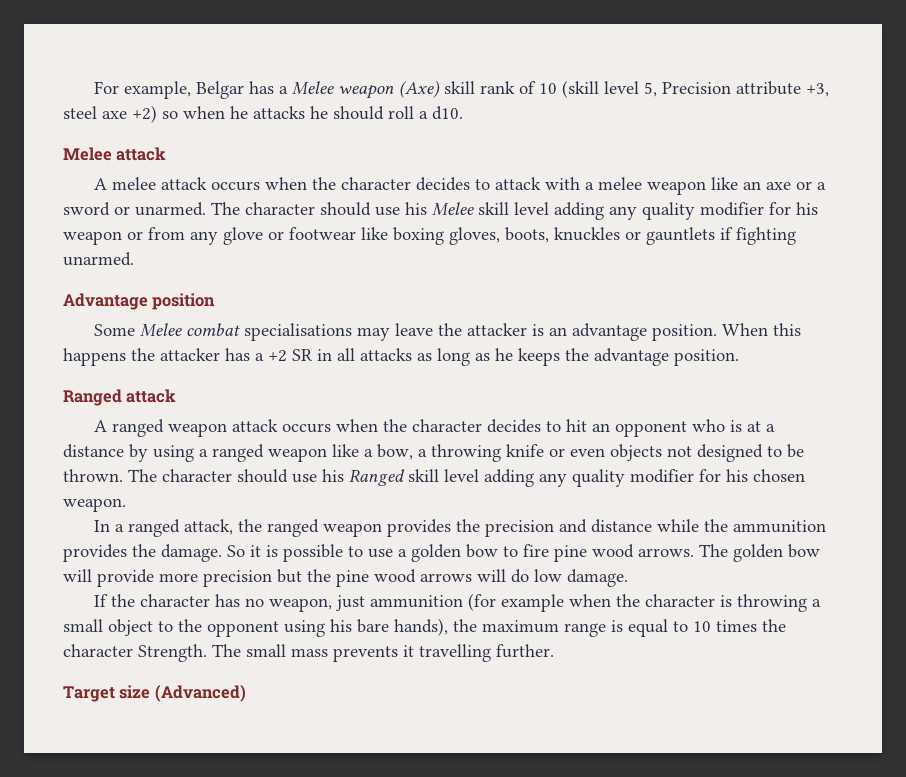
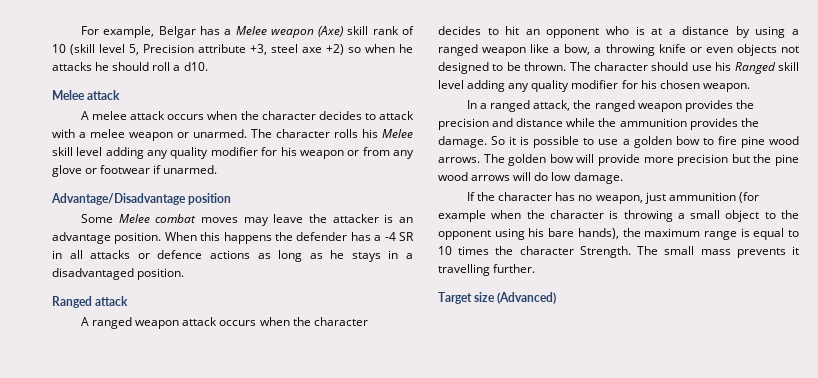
- A melee attack occurs when the character decides to attack with a melee weapon like an axe or a sword or unarmed.
+ A melee attack occurs when the character decides to attack with a melee weapon or unarmed.
- The character should use his Melee skill level adding any quality modifier for his weapon or from any glove or footwear like boxing gloves, boots, knuckles or gauntlets if fighting unarmed.
+ The character rolls his Melee skill level adding any quality modifier for his weapon or from any glove or footwear if unarmed.
- Advantage position
+ Advantage/Disadvantage position
- Some Melee combat specialisations may leave the attacker is an advantage position.
+ Some Melee combat moves may leave the attacker is an advantage position.
- When this happens the attacker has a +2 SR in all attacks as long as he keeps the advantage position.
+ When this happens the defender has a -4 SR in all attacks or defence actions as long as he stays in a disadvantaged position.

